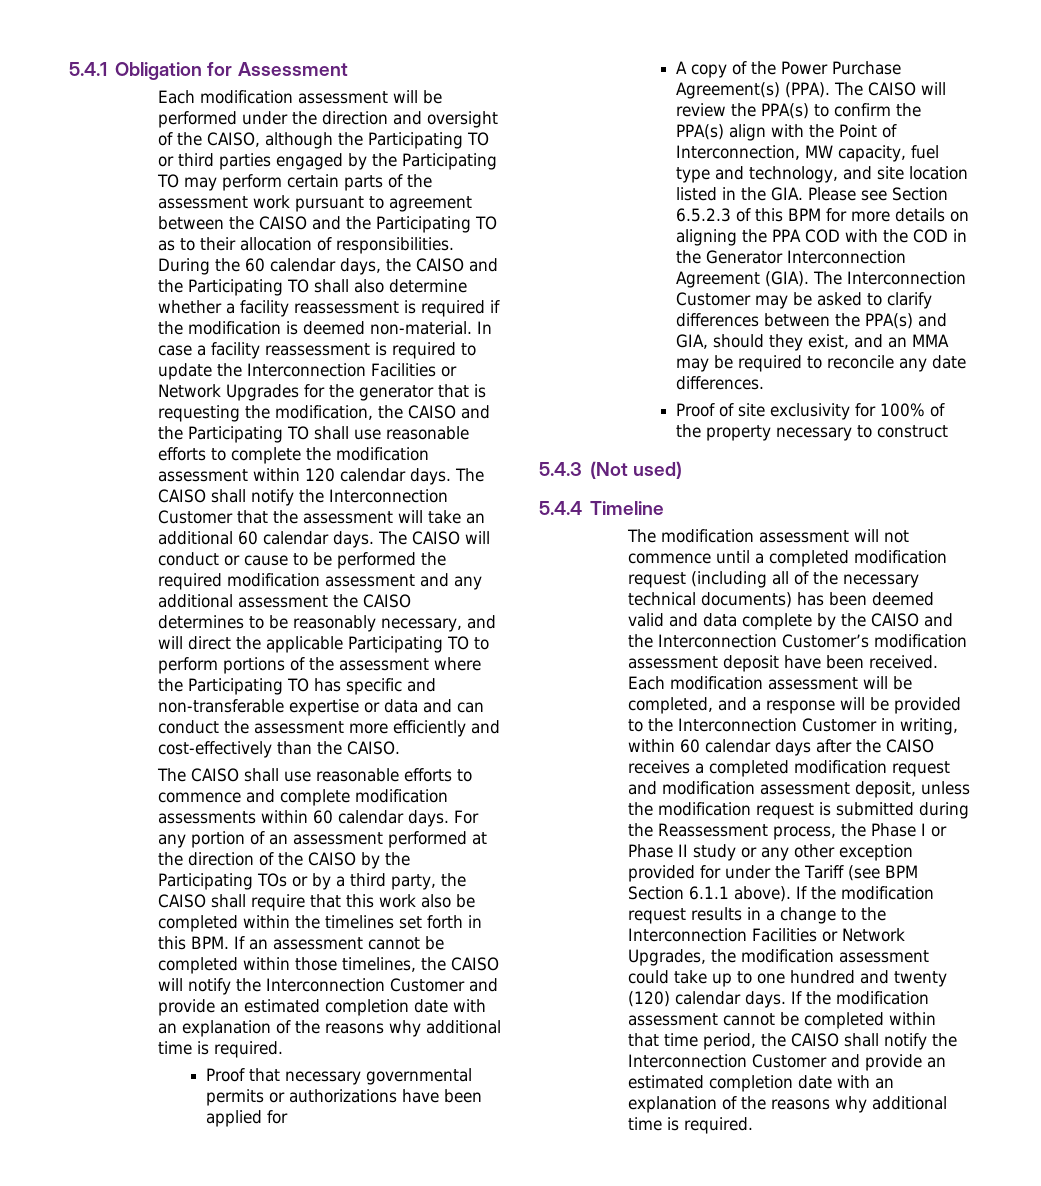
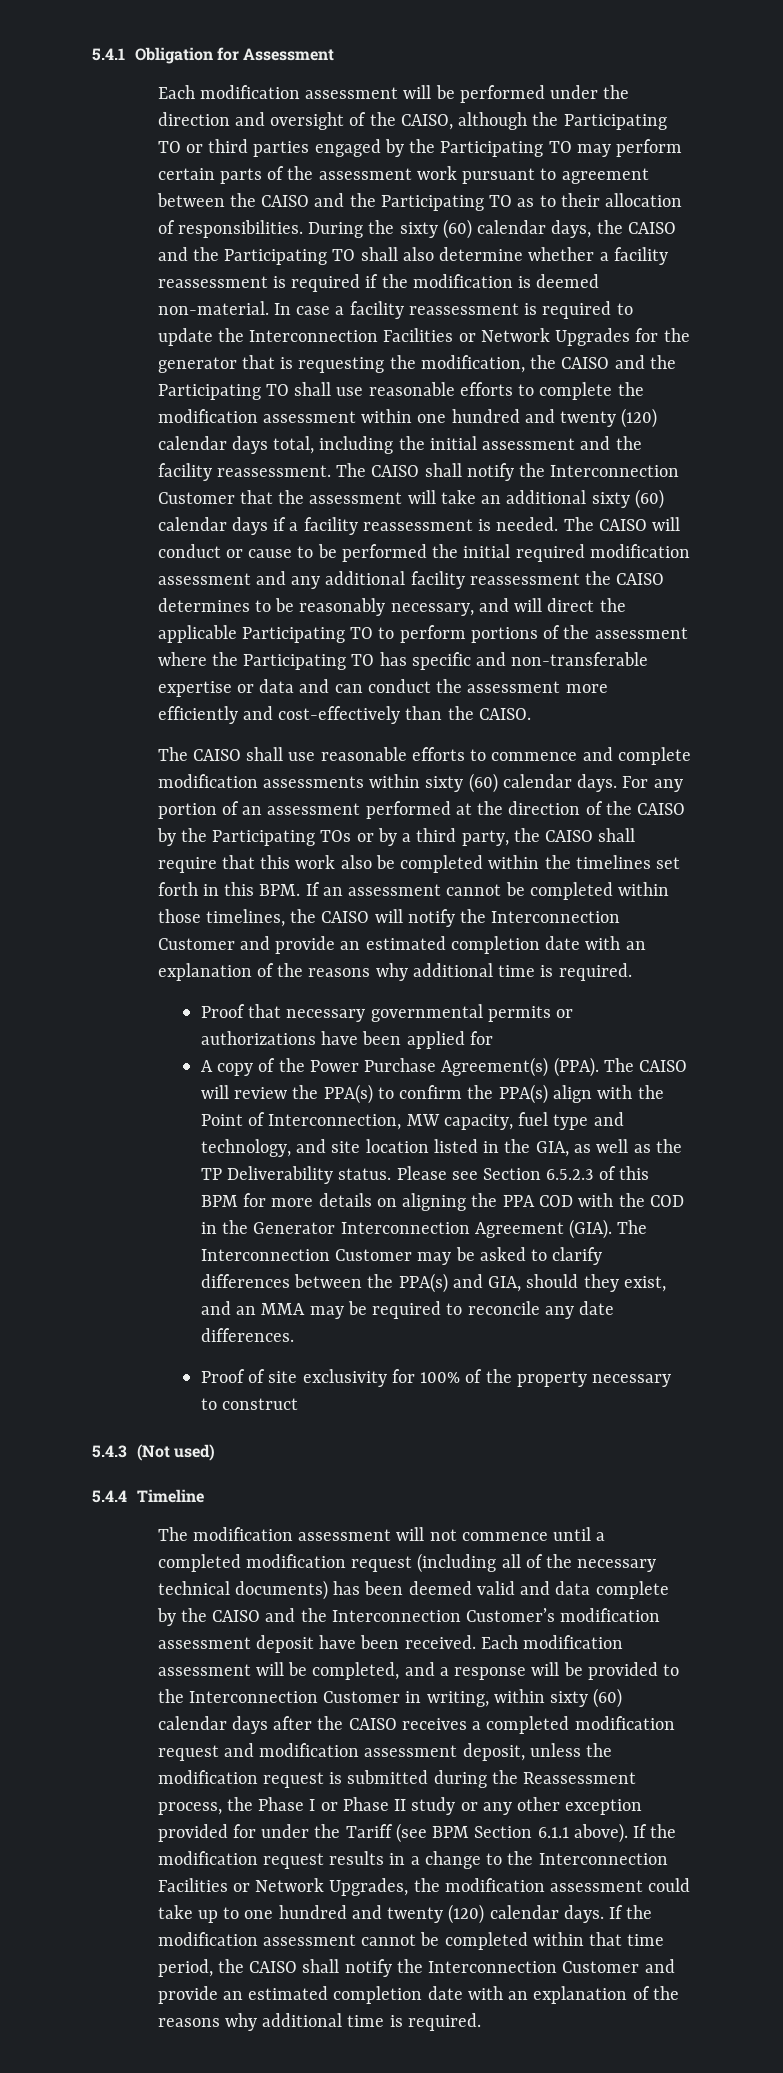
- During the 60 calendar days, the CAISO and the Participating TO shall also determine whether a facility reassessment is required if the modification is deemed non-material.
+ During the sixty (60) calendar days, the CAISO and the Participating TO shall also determine whether a facility reassessment is required if the modification is deemed non-material.
- In case a facility reassessment is required to update the Interconnection Facilities or Network Upgrades for the generator that is requesting the modification, the CAISO and the Participating TO shall use reasonable efforts to complete the modification assessment within 120 calendar days.
+ In case a facility reassessment is required to update the Interconnection Facilities or Network Upgrades for the generator that is requesting the modification, the CAISO and the Participating TO shall use reasonable efforts to complete the modification assessment within one hundred and twenty (120) calendar days total, including the initial assessment and the facility reassessment.
- The CAISO shall notify the Interconnection Customer that the assessment will take an additional 60 calendar days.
+ The CAISO shall notify the Interconnection Customer that the assessment will take an additional sixty (60) calendar days if a facility reassessment is needed.
- The CAISO will conduct or cause to be performed the required modification assessment and any additional assessment the CAISO determines to be reasonably necessary, and will direct the applicable Participating TO to perform portions of the assessment where the Participating TO has specific and non-transferable expertise or data and can conduct the assessment more efficiently and cost-effectively than the CAISO.
+ The CAISO will conduct or cause to be performed the initial required modification assessment and any additional facility reassessment the CAISO determines to be reasonably necessary, and will direct the applicable Participating TO to perform portions of the assessment where the Participating TO has specific and non-transferable expertise or data and can conduct the assessment more efficiently and cost-effectively than the CAISO.
- The CAISO shall use reasonable efforts to commence and complete modification assessments within 60 calendar days.
+ The CAISO shall use reasonable efforts to commence and complete modification assessments within sixty (60) calendar days.
- The CAISO will review the PPA(s) to confirm the PPA(s) align with the Point of Interconnection, MW capacity, fuel type and technology, and site location listed in the GIA. Please see Section 6.5.2.3 of this BPM for more details on aligning the PPA COD with the COD in the Generator Interconnection Agreement (GIA).
+ The CAISO will review the PPA(s) to confirm the PPA(s) align with the Point of Interconnection, MW capacity, fuel type and technology, and site location listed in the GIA, as well as the TP Deliverability status. Please see Section 6.5.2.3 of this BPM for more details on aligning the PPA COD with the COD in the Generator Interconnection Agreement (GIA).
- Each modification assessment will be completed, and a response will be provided to the Interconnection Customer in writing, within 60 calendar days after the CAISO receives a completed modification request and modification assessment deposit, unless the modification request is submitted during the Reassessment process, the Phase I or Phase II study or any other exception provided for under the Tariff (see BPM Section 6.1.1 above).
+ Each modification assessment will be completed, and a response will be provided to the Interconnection Customer in writing, within sixty (60) calendar days after the CAISO receives a completed modification request and modification assessment deposit, unless the modification request is submitted during the Reassessment process, the Phase I or Phase II study or any other exception provided for under the Tariff (see BPM Section 6.1.1 above).

